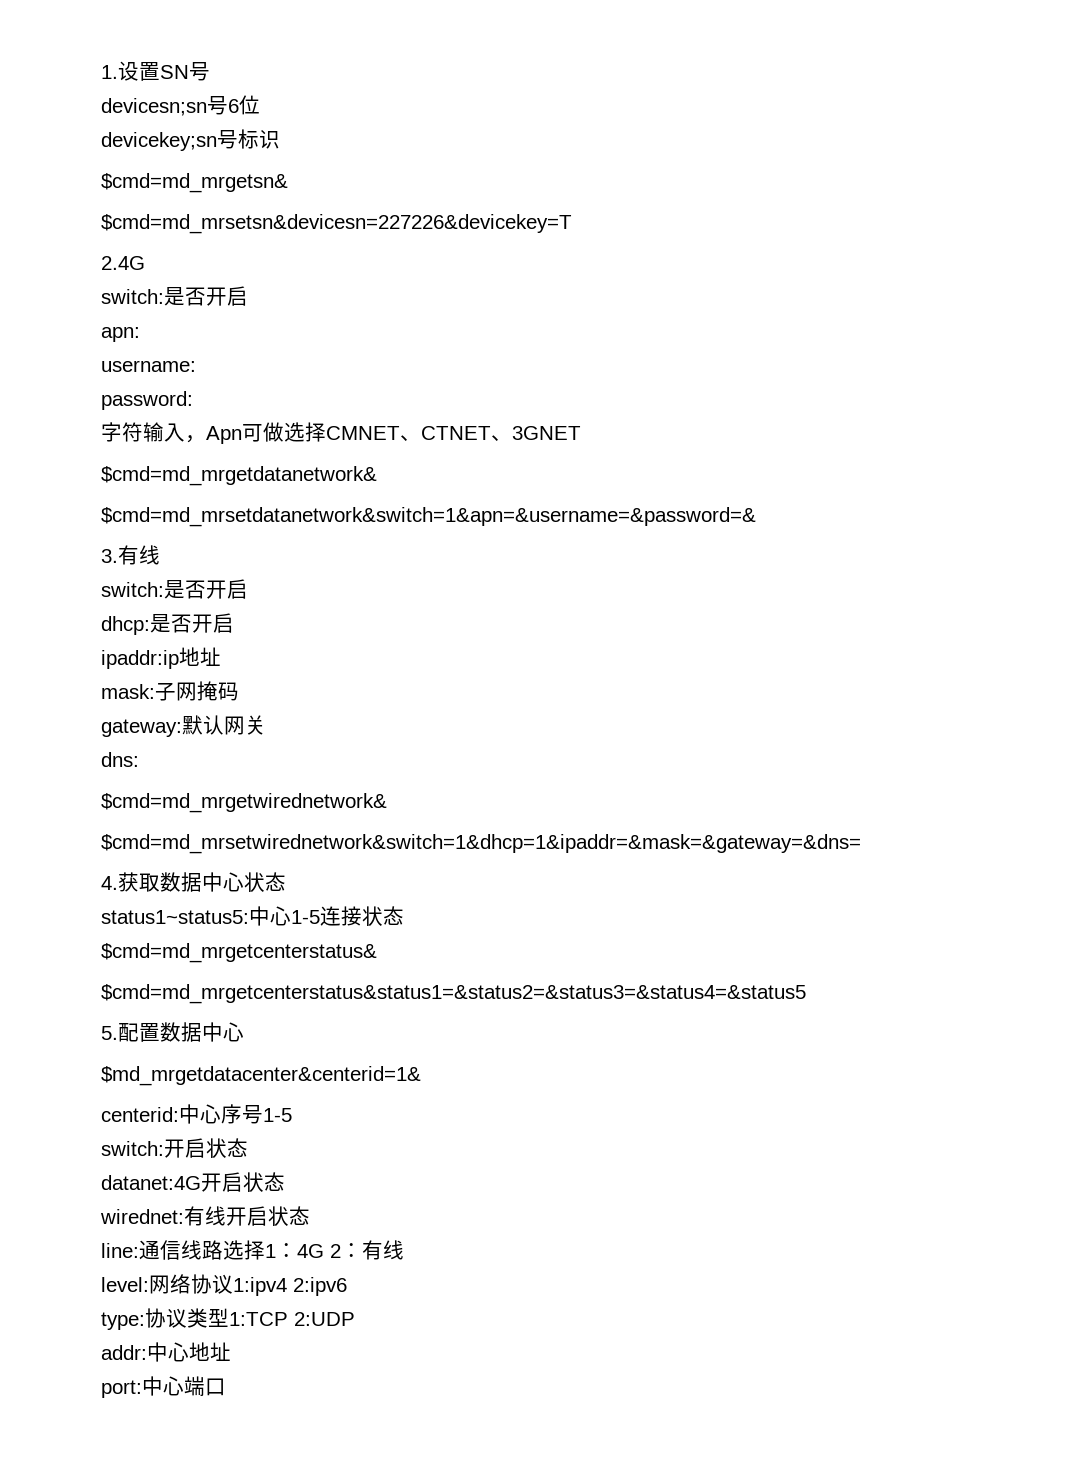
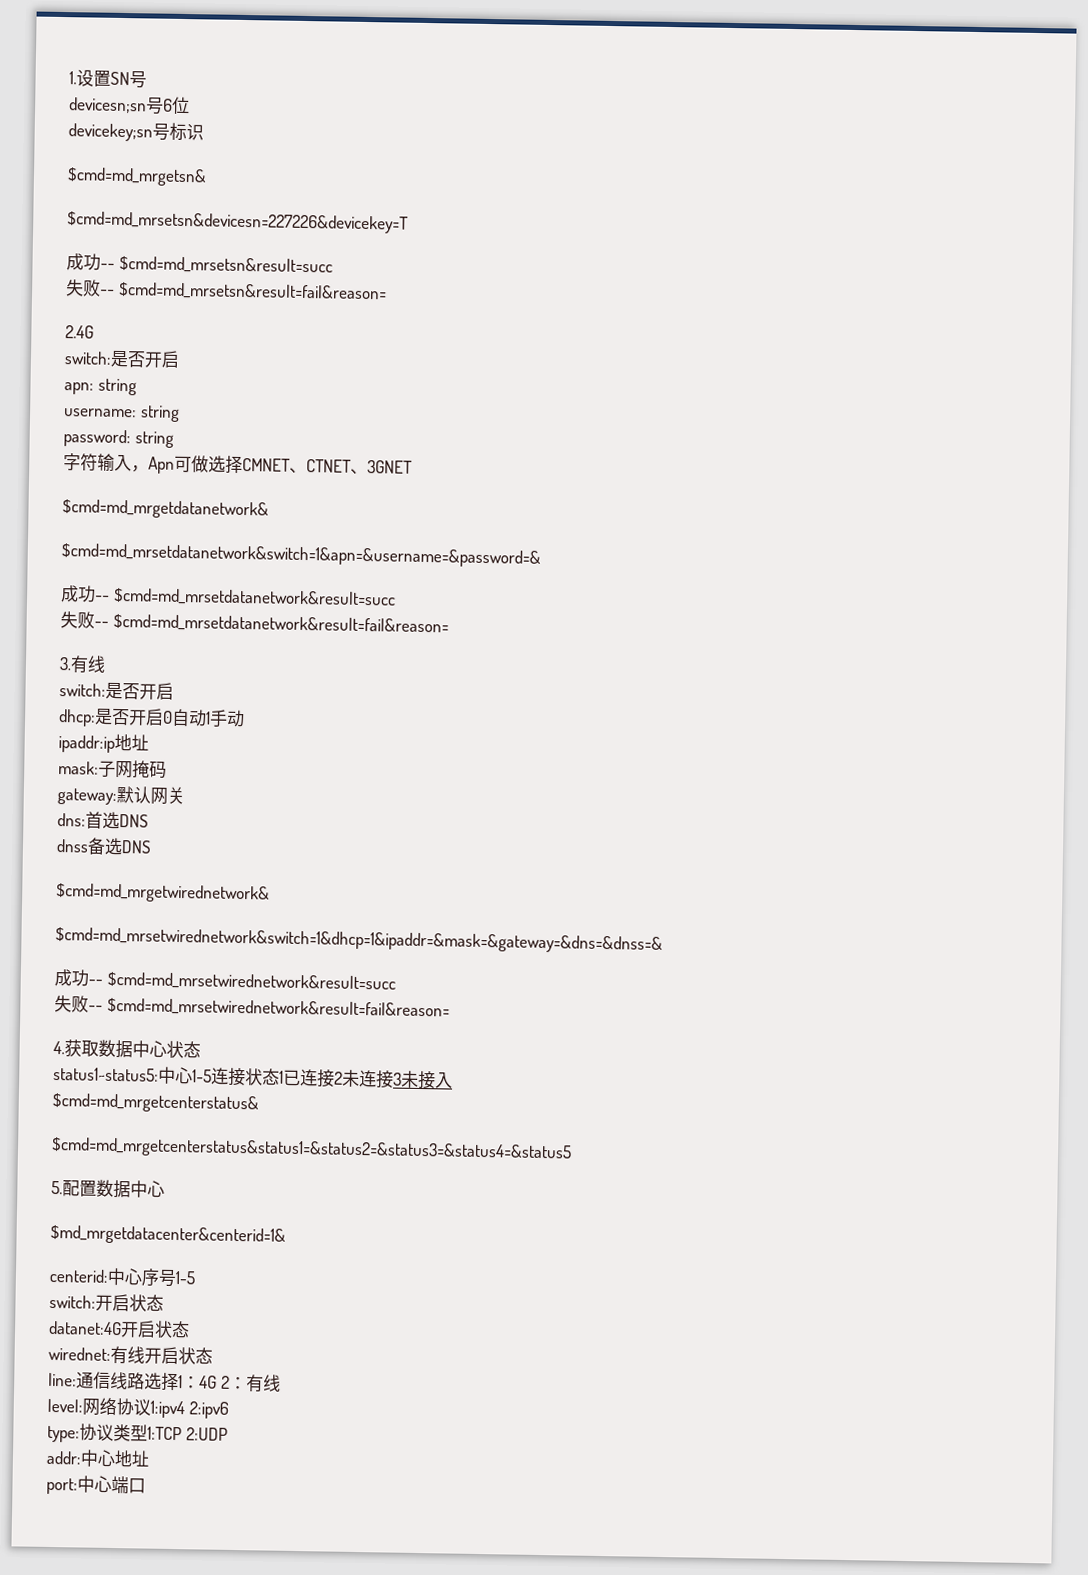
+ 成功-- $cmd=md_mrsetsn&result=succ
+ 失败-- $cmd=md_mrsetsn&result=fail&reason=
- apn:
+ apn: string
- username:
+ username: string
- password:
+ password: string
+ 成功-- $cmd=md_mrsetdatanetwork&result=succ
+ 失败-- $cmd=md_mrsetdatanetwork&result=fail&reason=
- dhcp:是否开启
+ dhcp:是否开启0自动1手动
- dns:
+ dns:首选DNS
+ dnss备选DNS
  $cmd=md_mrgetwirednetwork&
- $cmd=md_mrsetwirednetwork&switch=1&dhcp=1&ipaddr=&mask=&gateway=&dns=
+ $cmd=md_mrsetwirednetwork&switch=1&dhcp=1&ipaddr=&mask=&gateway=&dns=&dnss=&
+ 成功-- $cmd=md_mrsetwirednetwork&result=succ
+ 失败-- $cmd=md_mrsetwirednetwork&result=fail&reason=
- status1~status5:中心1-5连接状态
+ status1~status5:中心1-5连接状态1已连接2未连接3未接入

